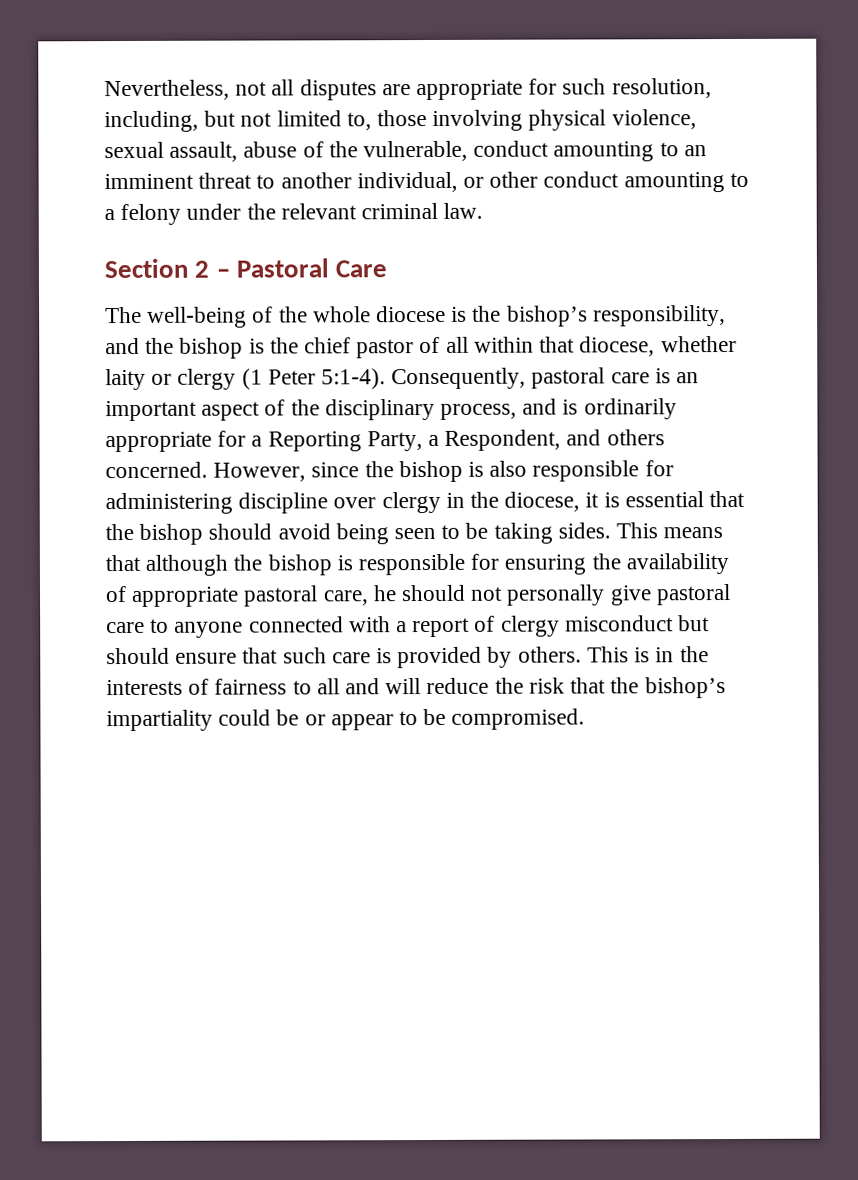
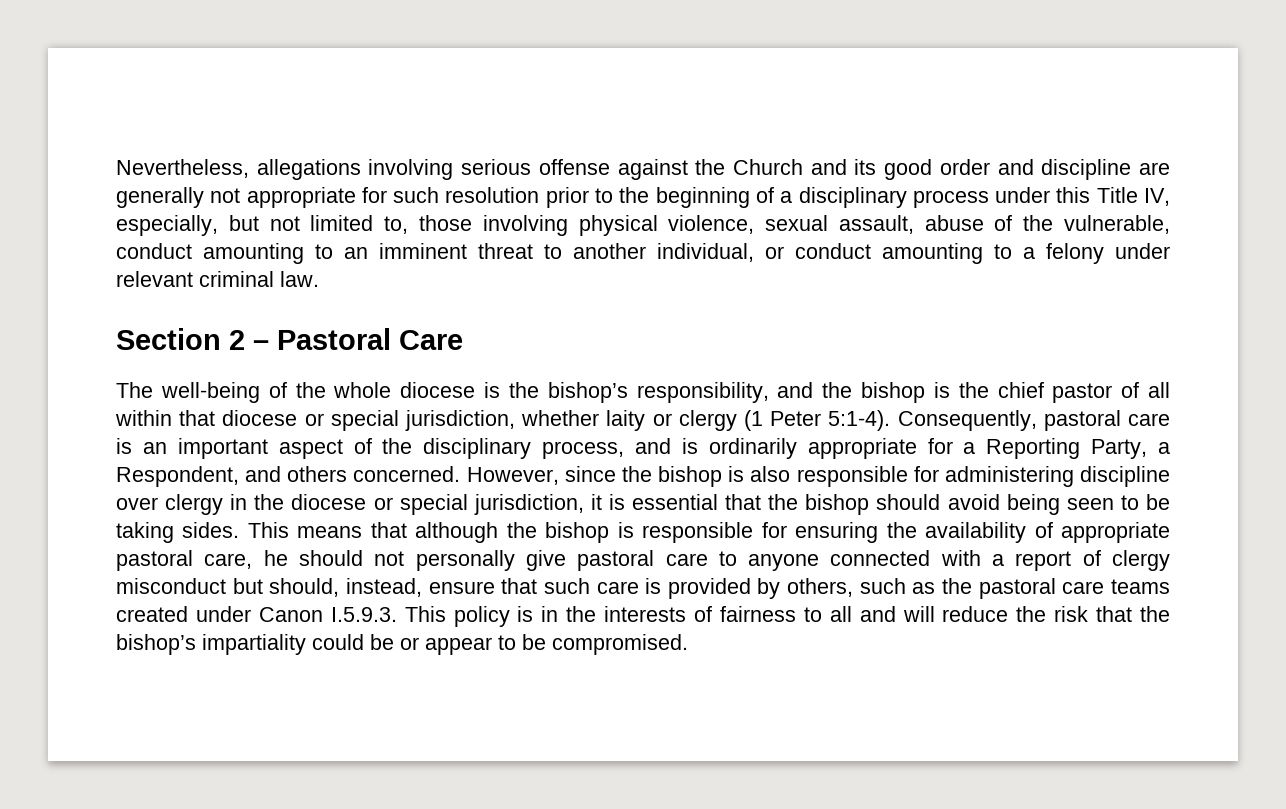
- Nevertheless, not all disputes are appropriate for such resolution, including, but not limited to, those involving physical violence, sexual assault, abuse of the vulnerable, conduct amounting to an imminent threat to another individual, or other conduct amounting to a felony under the relevant criminal law.
+ Nevertheless, allegations involving serious offense against the Church and its good order and discipline are generally not appropriate for such resolution prior to the beginning of a disciplinary process under this Title IV, especially, but not limited to, those involving physical violence, sexual assault, abuse of the vulnerable, conduct amounting to an imminent threat to another individual, or conduct amounting to a felony under relevant criminal law.
- The well-being of the whole diocese is the bishop’s responsibility, and the bishop is the chief pastor of all within that diocese, whether laity or clergy (1 Peter 5:1-4).
+ The well-being of the whole diocese is the bishop’s responsibility, and the bishop is the chief pastor of all within that diocese or special jurisdiction, whether laity or clergy (1 Peter 5:1-4).
- However, since the bishop is also responsible for administering discipline over clergy in the diocese, it is essential that the bishop should avoid being seen to be taking sides.
+ However, since the bishop is also responsible for administering discipline over clergy in the diocese or special jurisdiction, it is essential that the bishop should avoid being seen to be taking sides.
- This means that although the bishop is responsible for ensuring the availability of appropriate pastoral care, he should not personally give pastoral care to anyone connected with a report of clergy misconduct but should ensure that such care is provided by others. This is in the interests of fairness to all and will reduce the risk that the bishop’s impartiality could be or appear to be compromised.
+ This means that although the bishop is responsible for ensuring the availability of appropriate pastoral care, he should not personally give pastoral care to anyone connected with a report of clergy misconduct but should, instead, ensure that such care is provided by others, such as the pastoral care teams created under Canon I.5.9.3. This policy is in the interests of fairness to all and will reduce the risk that the bishop’s impartiality could be or appear to be compromised.

